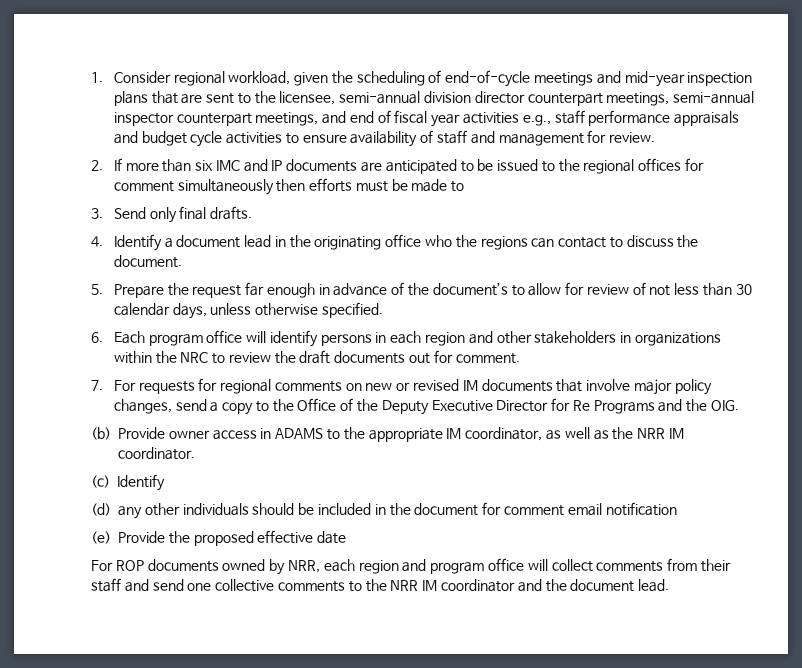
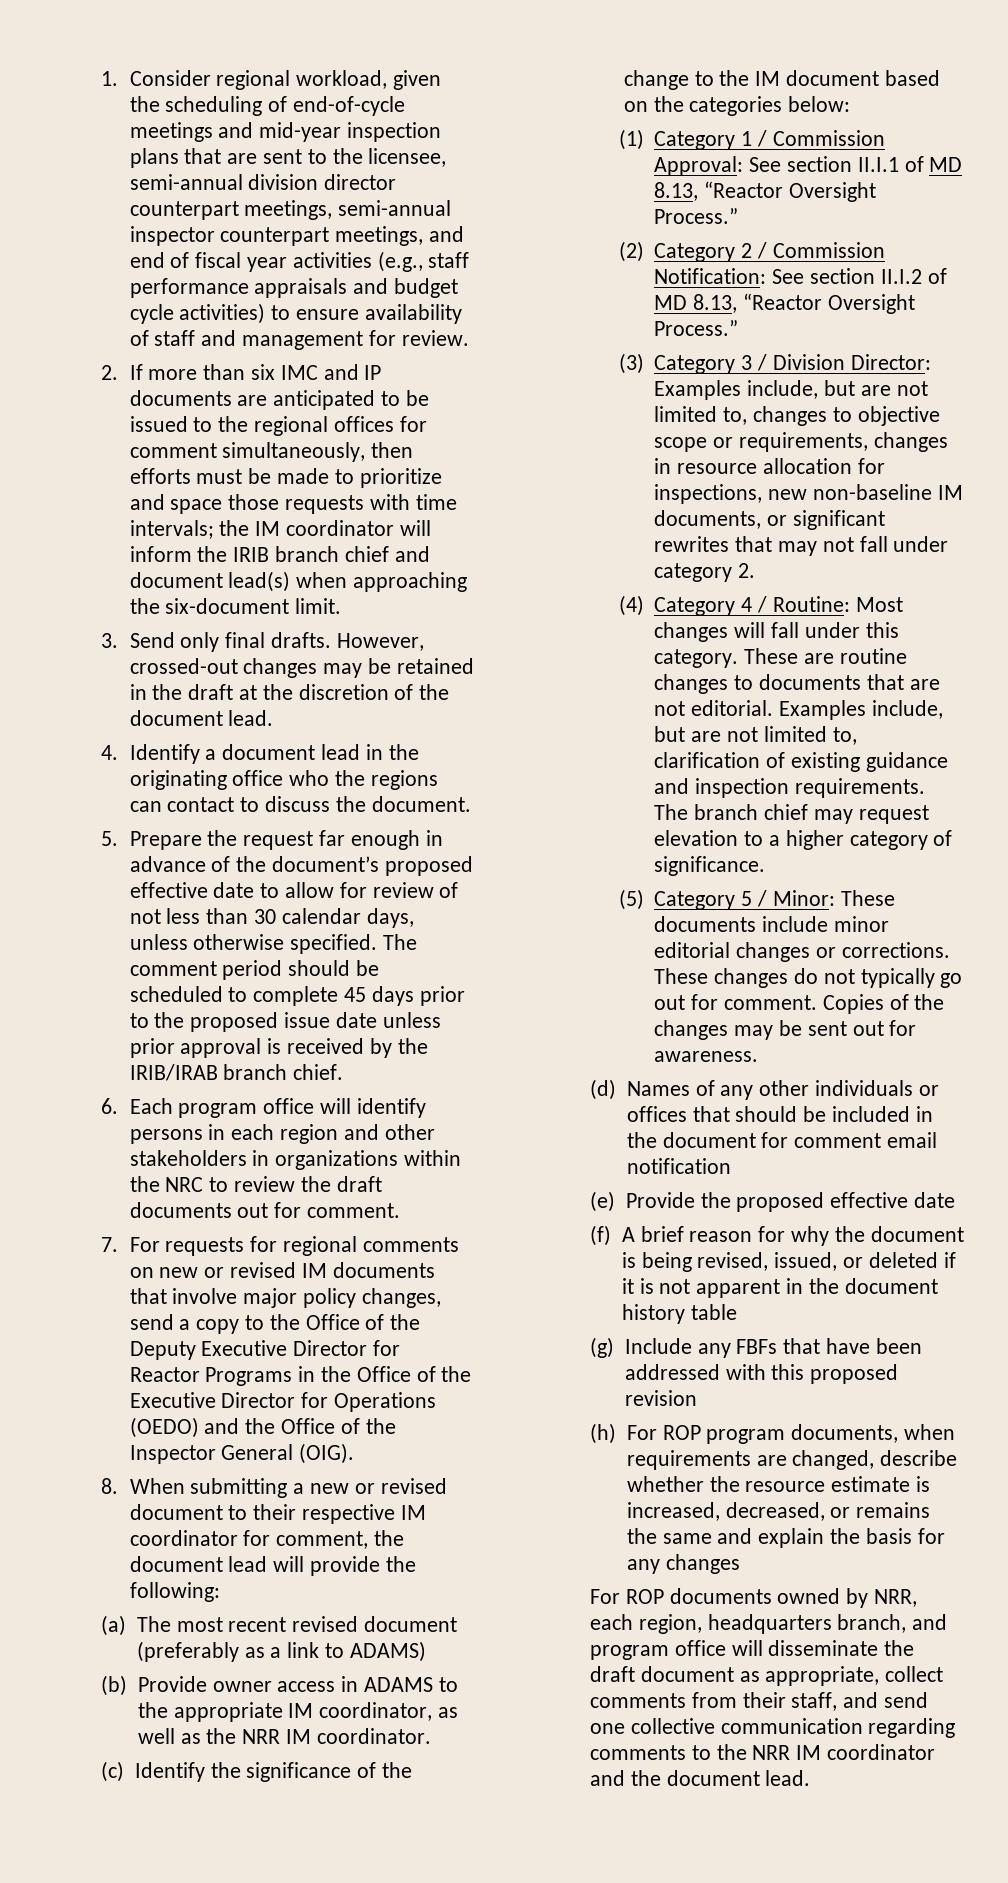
- 1. Consider regional workload, given the scheduling of end-of-cycle meetings and mid-year inspection plans that are sent to the licensee, semi-annual division director counterpart meetings, semi-annual inspector counterpart meetings, and end of fiscal year activities e.g., staff performance appraisals and budget cycle activities to ensure availability of staff and management for review.
+ 1. Consider regional workload, given the scheduling of end-of-cycle meetings and mid-year inspection plans that are sent to the licensee, semi-annual division director counterpart meetings, semi-annual inspector counterpart meetings, and end of fiscal year activities (e.g., staff performance appraisals and budget cycle activities) to ensure availability of staff and management for review.
- 2. If more than six IMC and IP documents are anticipated to be issued to the regional offices for comment simultaneously then efforts must be made to
+ 2. If more than six IMC and IP documents are anticipated to be issued to the regional offices for comment simultaneously, then efforts must be made to prioritize and space those requests with time intervals; the IM coordinator will inform the IRIB branch chief and document lead(s) when approaching the six-document limit.
+ However, crossed-out changes may be retained in the draft at the discretion of the document lead.
- 5. Prepare the request far enough in advance of the document’s to allow for review of not less than 30 calendar days, unless otherwise specified.
+ 5. Prepare the request far enough in advance of the document’s proposed effective date to allow for review of not less than 30 calendar days, unless otherwise specified. The comment period should be scheduled to complete 45 days prior to the proposed issue date unless prior approval is received by the IRIB/IRAB branch chief.
- 7. For requests for regional comments on new or revised IM documents that involve major policy changes, send a copy to the Office of the Deputy Executive Director for Re Programs and the OIG.
+ 7. For requests for regional comments on new or revised IM documents that involve major policy changes, send a copy to the Office of the Deputy Executive Director for Reactor Programs in the Office of the Executive Director for Operations (OEDO) and the Office of the Inspector General (OIG).
+ 8. When submitting a new or revised document to their respective IM coordinator for comment, the document lead will provide the following:
+ (a) The most recent revised document (preferably as a link to ADAMS)
- (c) Identify
- (d) any other individuals should be included in the document for comment email notification
+ (c) Identify the significance of the change to the IM document based on the categories below:
+ (1) Category 1 / Commission Approval: See section II.I.1 of MD 8.13, “Reactor Oversight Process.”
+ (2) Category 2 / Commission Notification: See section II.I.2 of MD 8.13, “Reactor Oversight Process.”
+ (3) Category 3 / Division Director: Examples include, but are not limited to, changes to objective scope or requirements, changes in resource allocation for inspections, new non-baseline IM documents, or significant rewrites that may not fall under category 2.
+ (4) Category 4 / Routine: Most changes will fall under this category. These are routine changes to documents that are not editorial. Examples include, but are not limited to, clarification of existing guidance and inspection requirements. The branch chief may request elevation to a higher category of significance.
+ (5) Category 5 / Minor: These documents include minor editorial changes or corrections. These changes do not typically go out for comment. Copies of the changes may be sent out for awareness.
+ (d) Names of any other individuals or offices that should be included in the document for comment email notification
+ (f) A brief reason for why the document is being revised, issued, or deleted if it is not apparent in the document history table
+ (g) Include any FBFs that have been addressed with this proposed revision
+ (h) For ROP program documents, when requirements are changed, describe whether the resource estimate is increased, decreased, or remains the same and explain the basis for any changes
- For ROP documents owned by NRR, each region and program office will collect comments from their staff and send one collective comments to the NRR IM coordinator and the document lead.
+ For ROP documents owned by NRR, each region, headquarters branch, and program office will disseminate the draft document as appropriate, collect comments from their staff, and send one collective communication regarding comments to the NRR IM coordinator and the document lead.

